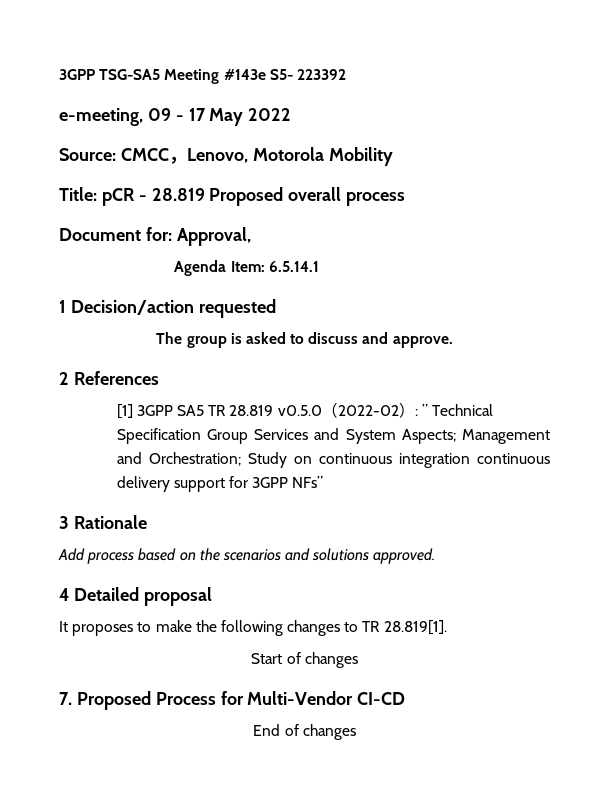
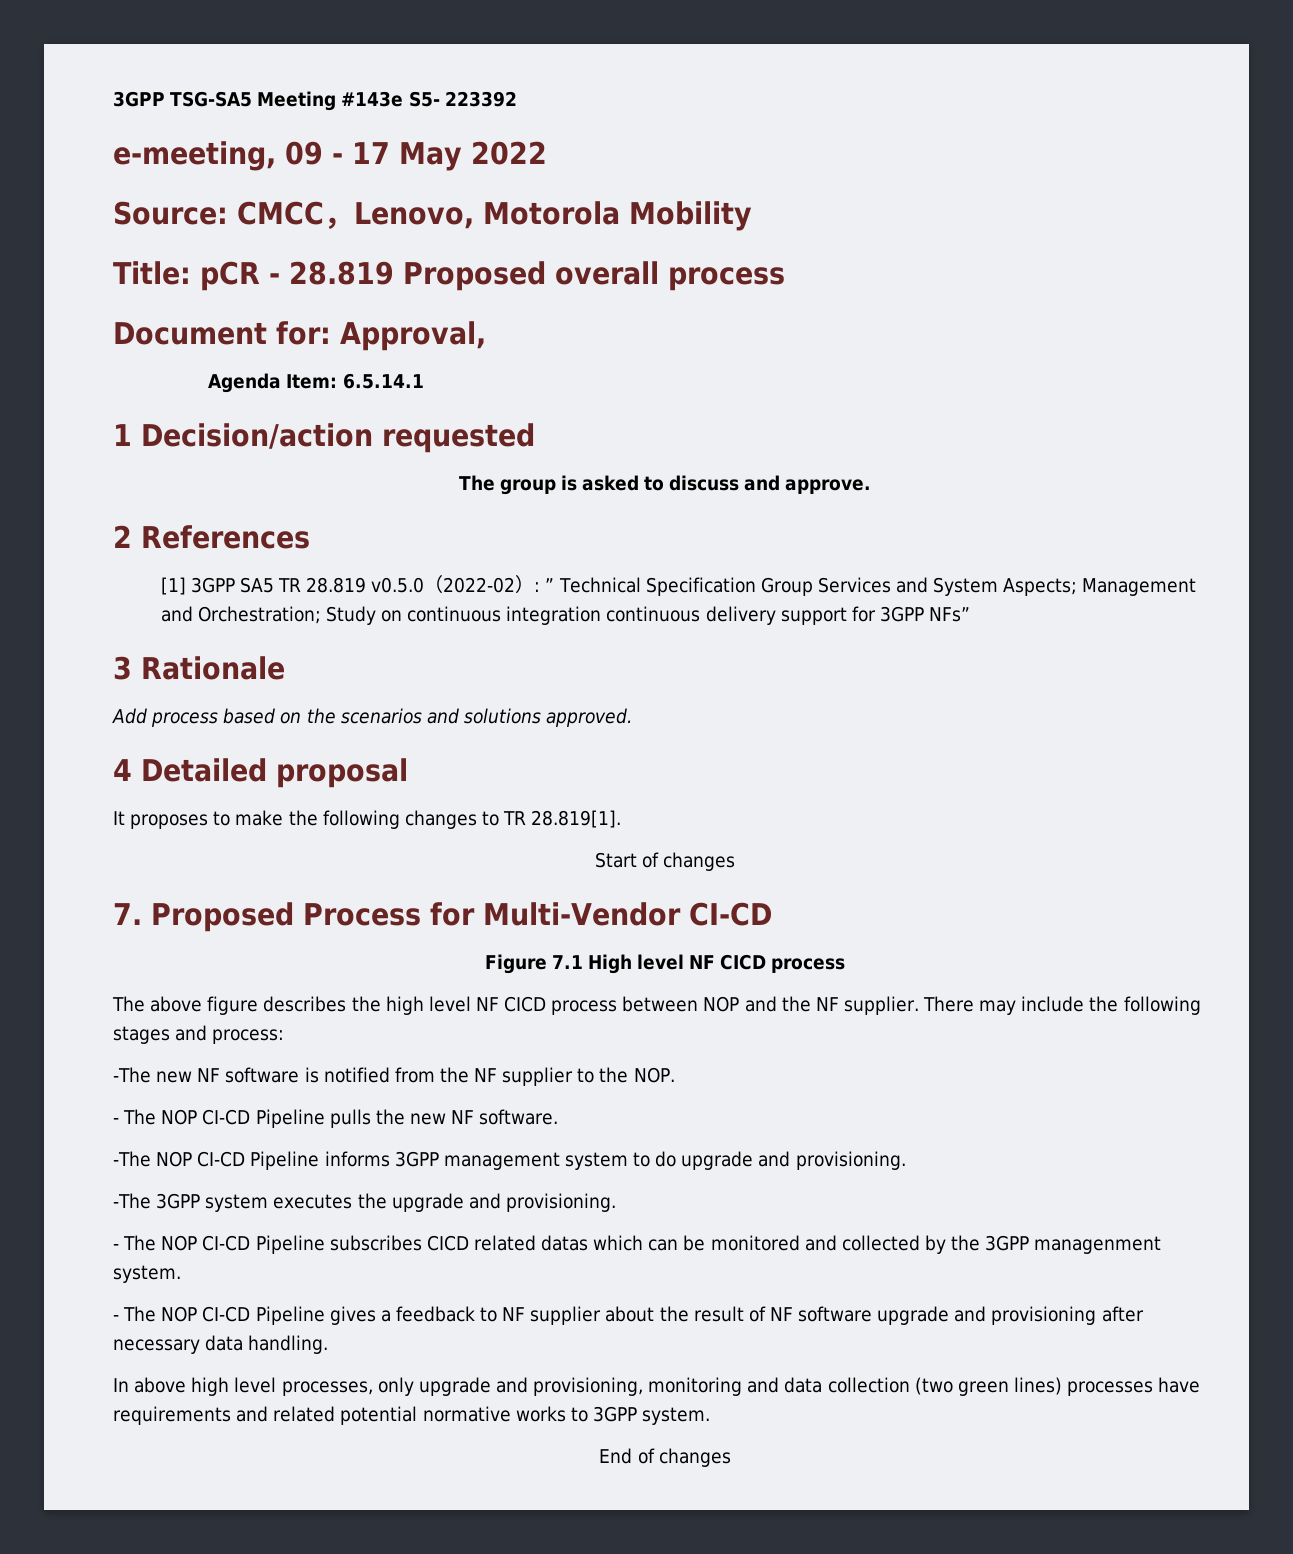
+ Figure 7.1 High level NF CICD process
+ The above figure describes the high level NF CICD process between NOP and the NF supplier. There may include the following stages and process:
+ -The new NF software is notified from the NF supplier to the NOP.
+ - The NOP CI-CD Pipeline pulls the new NF software.
+ -The NOP CI-CD Pipeline informs 3GPP management system to do upgrade and provisioning.
+ -The 3GPP system executes the upgrade and provisioning.
+ - The NOP CI-CD Pipeline subscribes CICD related datas which can be monitored and collected by the 3GPP managenment system.
+ - The NOP CI-CD Pipeline gives a feedback to NF supplier about the result of NF software upgrade and provisioning after necessary data handling.
+ In above high level processes, only upgrade and provisioning, monitoring and data collection (two green lines) processes have requirements and related potential normative works to 3GPP system.

